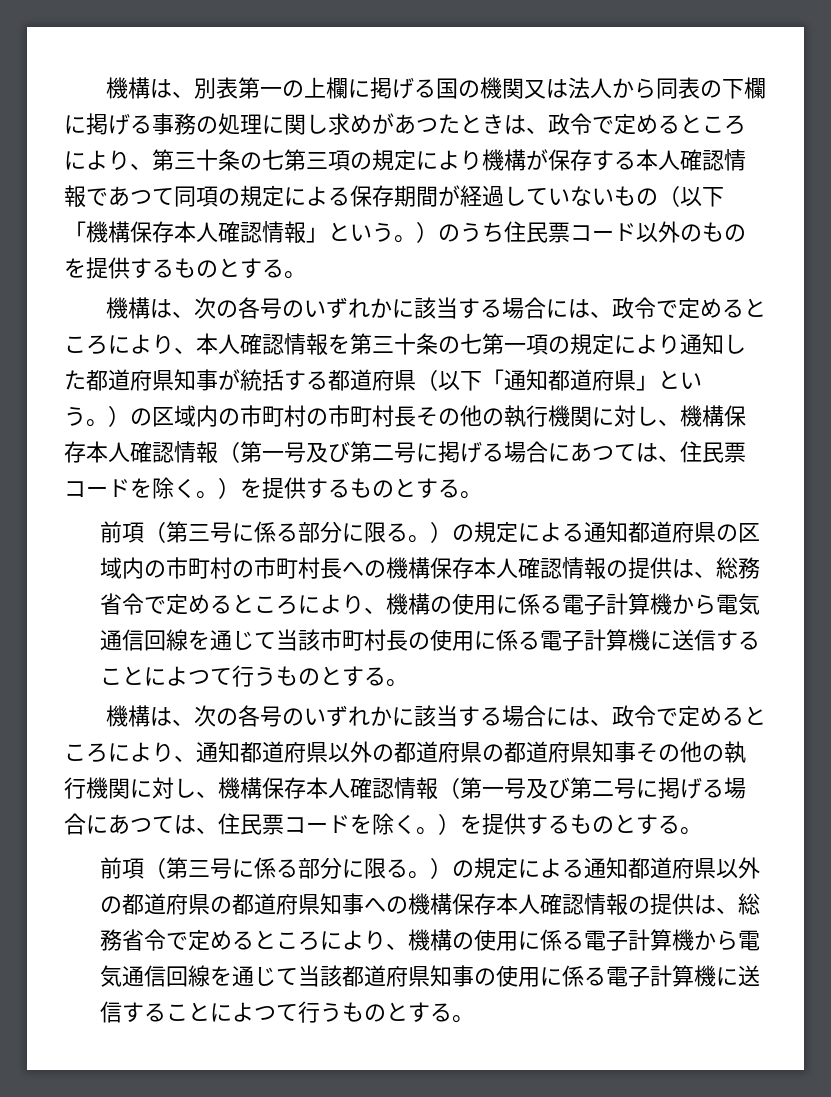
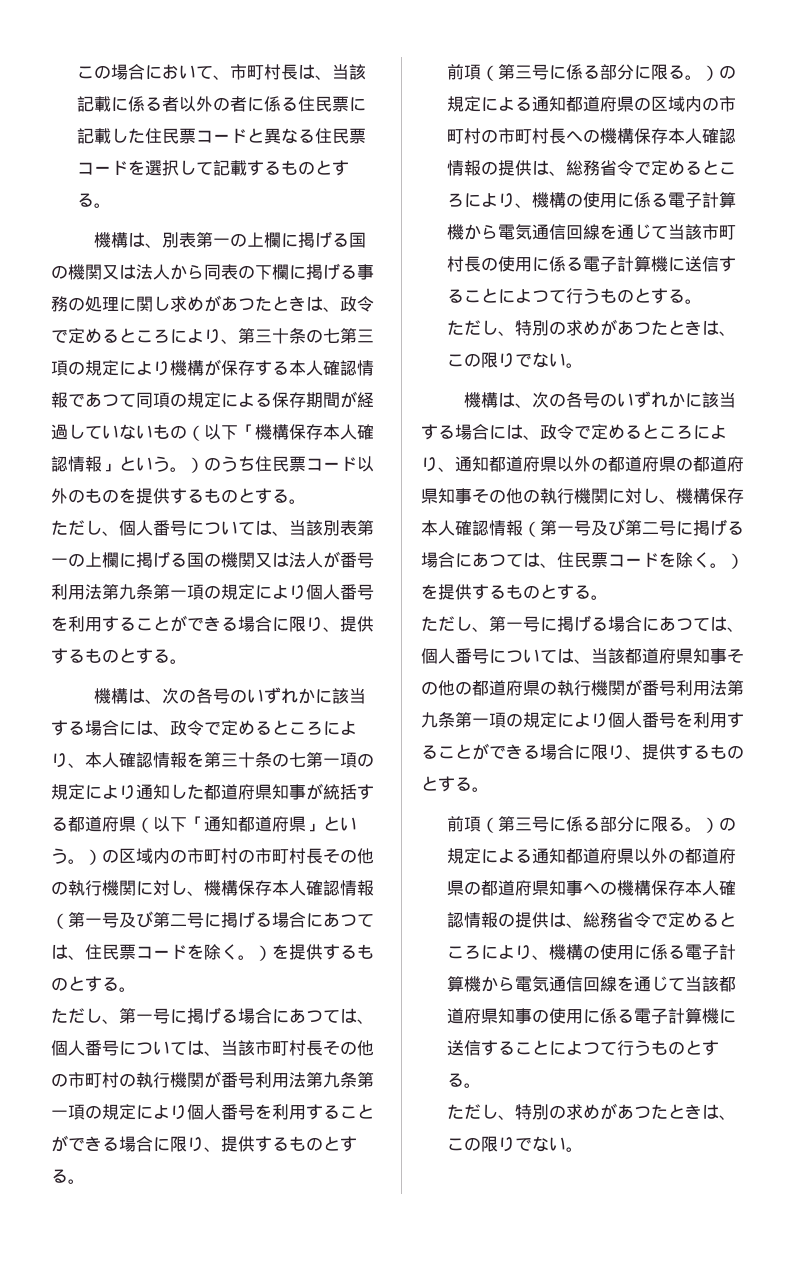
+ この場合において、市町村長は、当該記載に係る者以外の者に係る住民票に記載した住民票コードと異なる住民票コードを選択して記載するものとする。
+ ただし、個人番号については、当該別表第一の上欄に掲げる国の機関又は法人が番号利用法第九条第一項の規定により個人番号を利用することができる場合に限り、提供するものとする。
+ ただし、第一号に掲げる場合にあつては、個人番号については、当該市町村長その他の市町村の執行機関が番号利用法第九条第一項の規定により個人番号を利用することができる場合に限り、提供するものとする。
  前項（第三号に係る部分に限る。）の規定による通知都道府県の区域内の市町村の市町村長への機構保存本人確認情報の提供は、総務省令で定めるところにより、機構の使用に係る電子計算機から電気通信回線を通じて当該市町村長の使用に係る電子計算機に送信することによつて行うものとする。
+ ただし、特別の求めがあつたときは、この限りでない。
+ ただし、第一号に掲げる場合にあつては、個人番号については、当該都道府県知事その他の都道府県の執行機関が番号利用法第九条第一項の規定により個人番号を利用することができる場合に限り、提供するものとする。
  前項（第三号に係る部分に限る。）の規定による通知都道府県以外の都道府県の都道府県知事への機構保存本人確認情報の提供は、総務省令で定めるところにより、機構の使用に係る電子計算機から電気通信回線を通じて当該都道府県知事の使用に係る電子計算機に送信することによつて行うものとする。
+ ただし、特別の求めがあつたときは、この限りでない。

